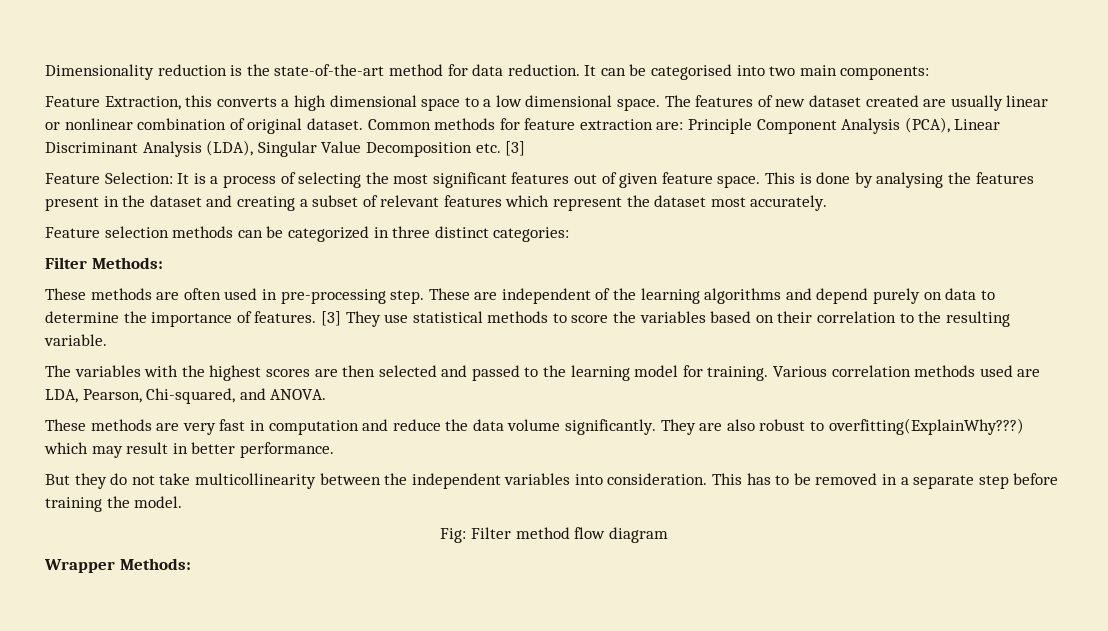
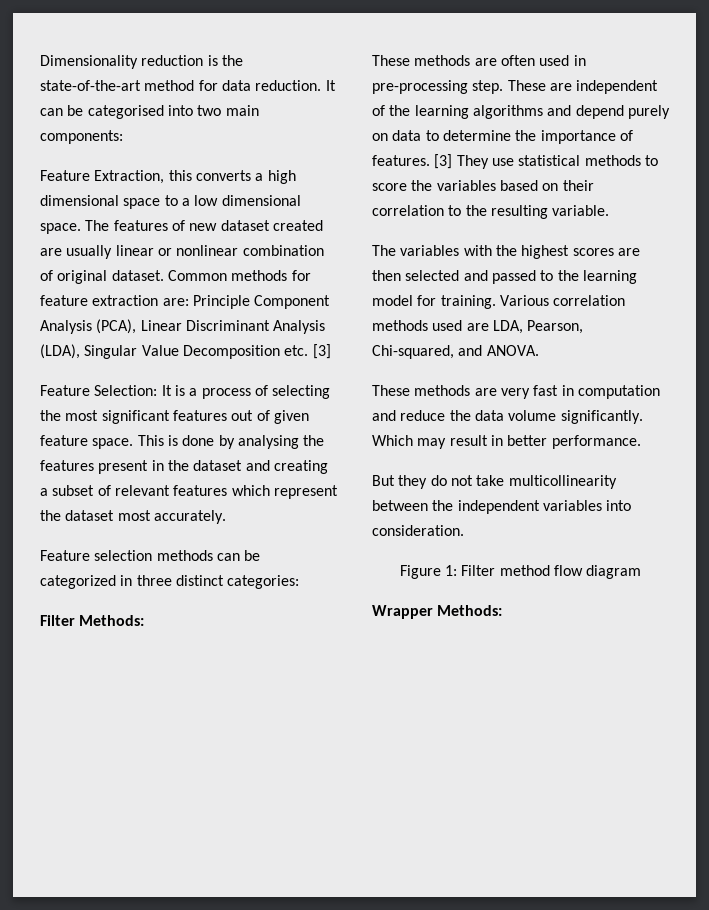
- They are also robust to overfitting(ExplainWhy???) which may result in better performance.
+ Which may result in better performance.
- But they do not take multicollinearity between the independent variables into consideration. This has to be removed in a separate step before training the model.
- Fig: Filter method flow diagram
+ But they do not take multicollinearity between the independent variables into consideration.
+ Figure 1: Filter method flow diagram

